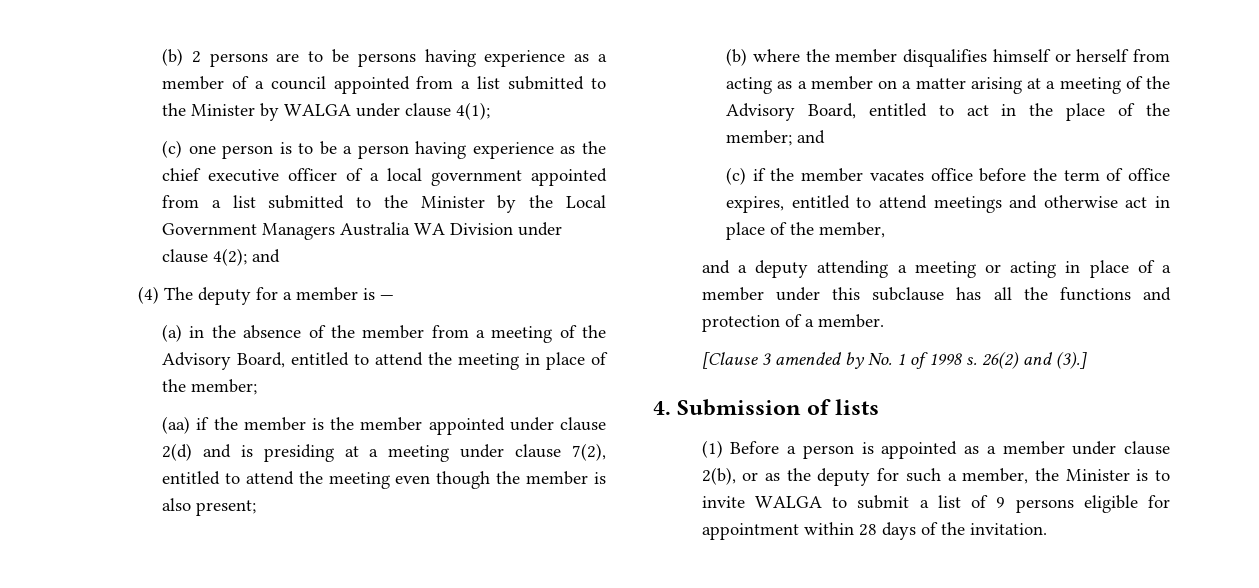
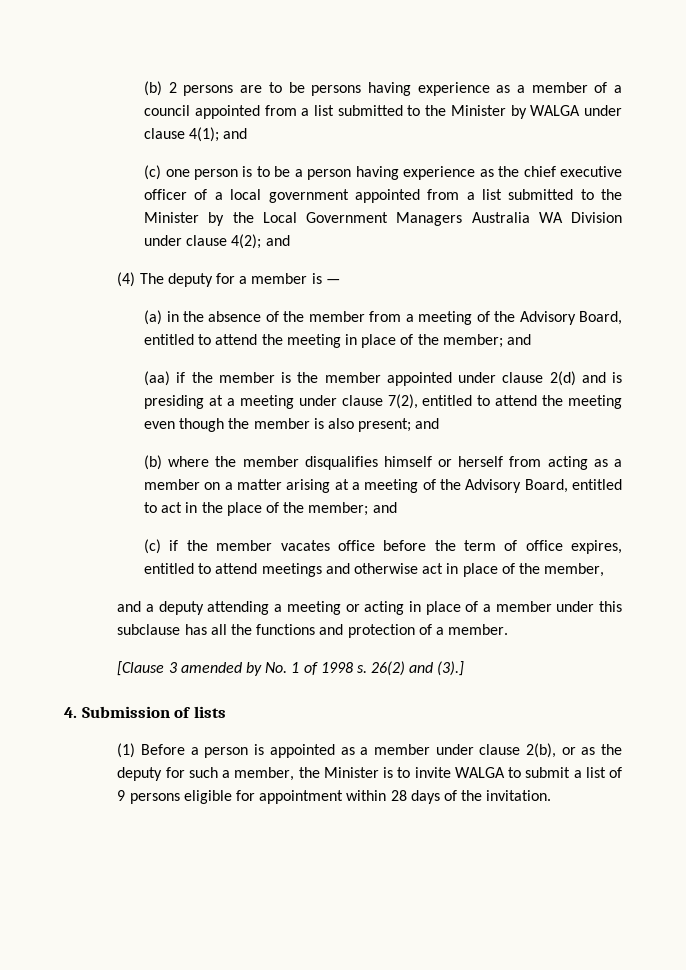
- (b) 2 persons are to be persons having experience as a member of a council appointed from a list submitted to the Minister by WALGA under clause 4(1);
+ (b) 2 persons are to be persons having experience as a member of a council appointed from a list submitted to the Minister by WALGA under clause 4(1); and
- (a) in the absence of the member from a meeting of the Advisory Board, entitled to attend the meeting in place of the member;
+ (a) in the absence of the member from a meeting of the Advisory Board, entitled to attend the meeting in place of the member; and
- (aa) if the member is the member appointed under clause 2(d) and is presiding at a meeting under clause 7(2), entitled to attend the meeting even though the member is also present;
+ (aa) if the member is the member appointed under clause 2(d) and is presiding at a meeting under clause 7(2), entitled to attend the meeting even though the member is also present; and

